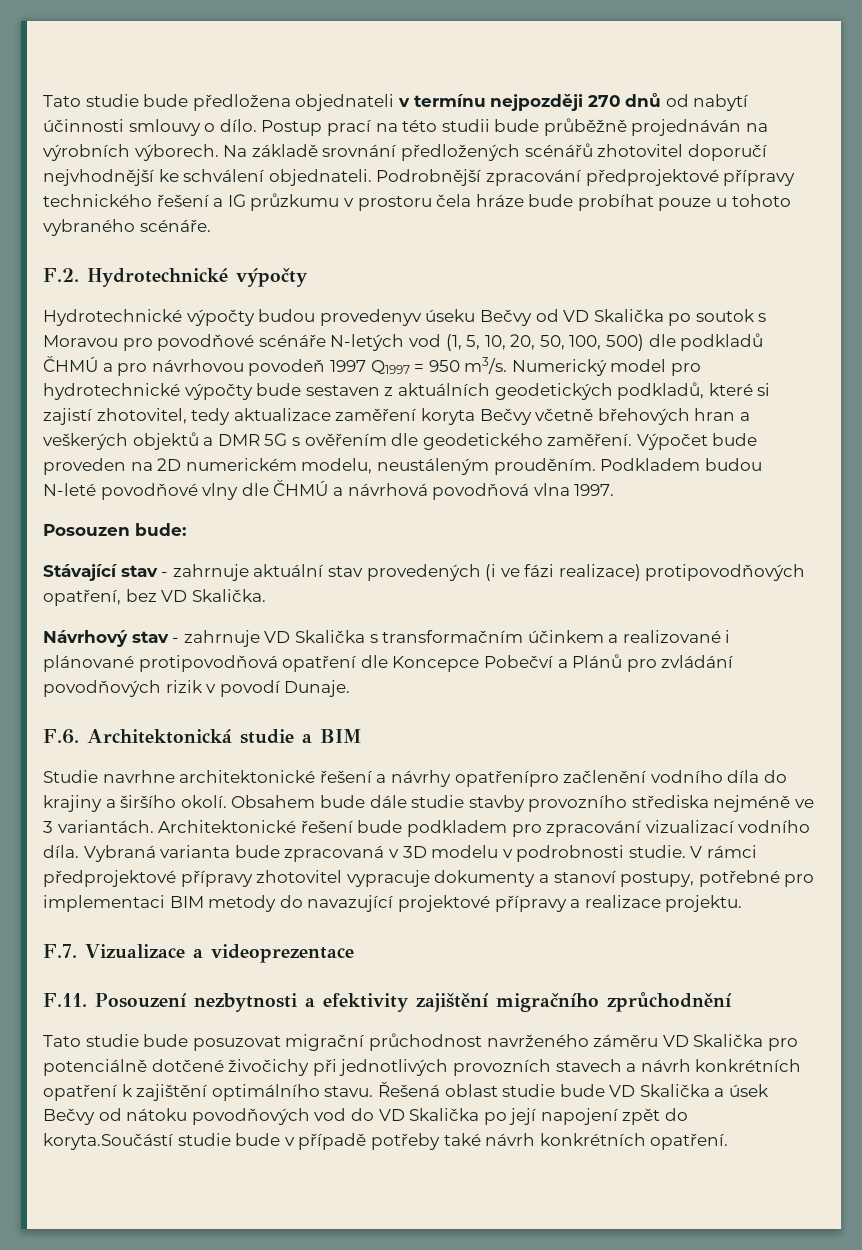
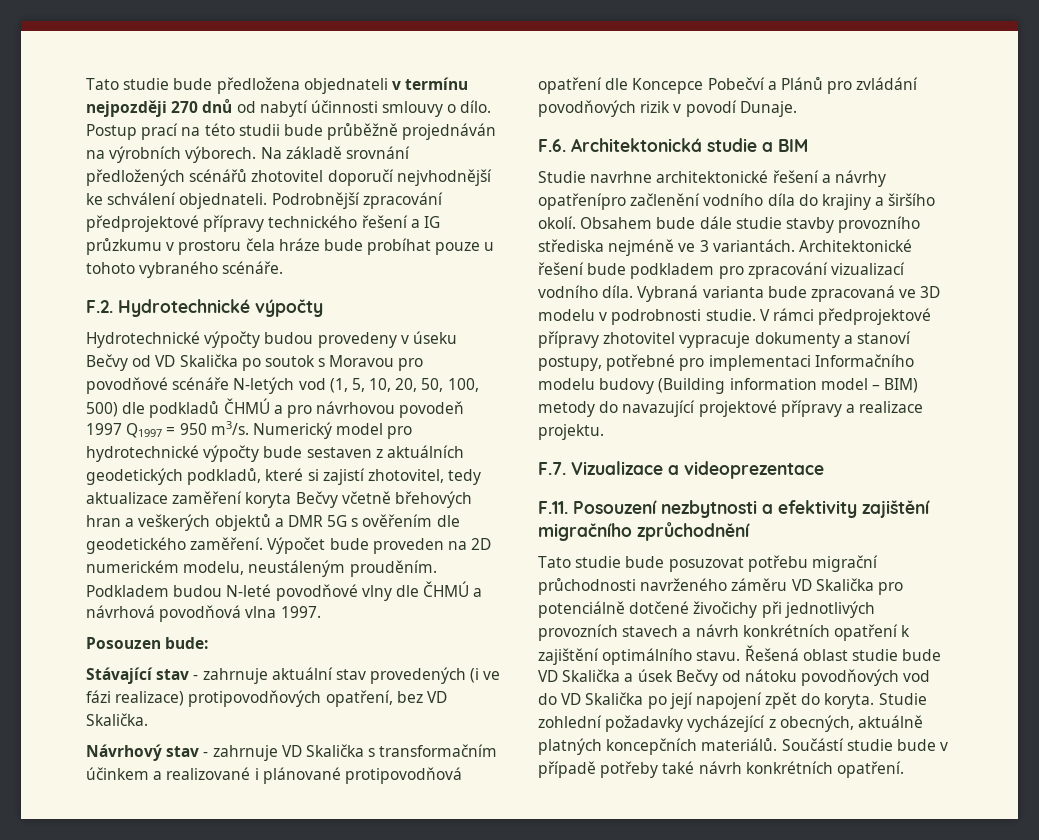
- Hydrotechnické výpočty budou provedenyv úseku Bečvy od VD Skalička po soutok s Moravou pro povodňové scénáře N-letých vod (1, 5, 10, 20, 50, 100, 500) dle podkladů ČHMÚ a pro návrhovou povodeň 1997 Q1997 = 950 m3/s.
+ Hydrotechnické výpočty budou provedeny v úseku Bečvy od VD Skalička po soutok s Moravou pro povodňové scénáře N-letých vod (1, 5, 10, 20, 50, 100, 500) dle podkladů ČHMÚ a pro návrhovou povodeň 1997 Q1997 = 950 m3/s.
- Vybraná varianta bude zpracovaná v 3D modelu v podrobnosti studie.
+ Vybraná varianta bude zpracovaná ve 3D modelu v podrobnosti studie.
- V rámci předprojektové přípravy zhotovitel vypracuje dokumenty a stanoví postupy, potřebné pro implementaci BIM metody do navazující projektové přípravy a realizace projektu.
+ V rámci předprojektové přípravy zhotovitel vypracuje dokumenty a stanoví postupy, potřebné pro implementaci Informačního modelu budovy (Building information model – BIM) metody do navazující projektové přípravy a realizace projektu.
- Tato studie bude posuzovat migrační průchodnost navrženého záměru VD Skalička pro potenciálně dotčené živočichy při jednotlivých provozních stavech a návrh konkrétních opatření k zajištění optimálního stavu.
+ Tato studie bude posuzovat potřebu migrační průchodnosti navrženého záměru VD Skalička pro potenciálně dotčené živočichy při jednotlivých provozních stavech a návrh konkrétních opatření k zajištění optimálního stavu.
- Řešená oblast studie bude VD Skalička a úsek Bečvy od nátoku povodňových vod do VD Skalička po její napojení zpět do koryta.Součástí studie bude v případě potřeby také návrh konkrétních opatření.
+ Řešená oblast studie bude VD Skalička a úsek Bečvy od nátoku povodňových vod do VD Skalička po její napojení zpět do koryta. Studie zohlední požadavky vycházející z obecných, aktuálně platných koncepčních materiálů. Součástí studie bude v případě potřeby také návrh konkrétních opatření.

